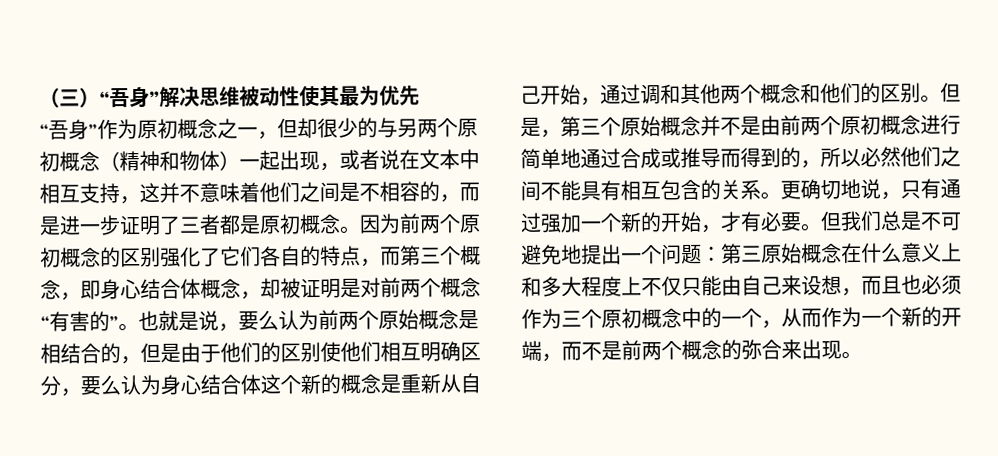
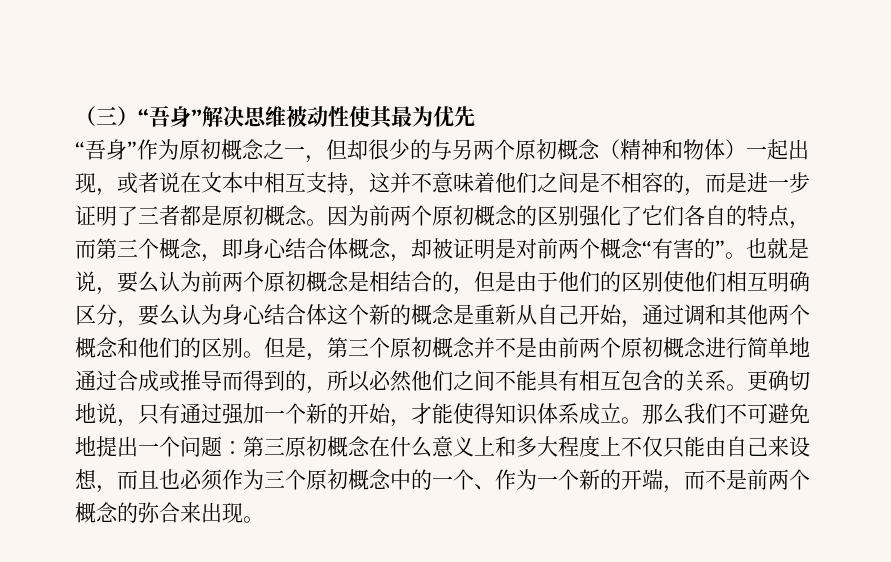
- 也就是说，要么认为前两个原始概念是相结合的，但是由于他们的区别使他们相互明确区分，要么认为身心结合体这个新的概念是重新从自己开始，通过调和其他两个概念和他们的区别。
+ 也就是说，要么认为前两个原初概念是相结合的，但是由于他们的区别使他们相互明确区分，要么认为身心结合体这个新的概念是重新从自己开始，通过调和其他两个概念和他们的区别。
- 但是，第三个原始概念并不是由前两个原初概念进行简单地通过合成或推导而得到的，所以必然他们之间不能具有相互包含的关系。
+ 但是，第三个原初概念并不是由前两个原初概念进行简单地通过合成或推导而得到的，所以必然他们之间不能具有相互包含的关系。
- 更确切地说，只有通过强加一个新的开始，才有必要。但我们总是不可避免地提出一个问题：第三原始概念在什么意义上和多大程度上不仅只能由自己来设想，而且也必须作为三个原初概念中的一个，从而作为一个新的开端，而不是前两个概念的弥合来出现。
+ 更确切地说，只有通过强加一个新的开始，才能使得知识体系成立。那么我们不可避免地提出一个问题：第三原初概念在什么意义上和多大程度上不仅只能由自己来设想，而且也必须作为三个原初概念中的一个、作为一个新的开端，而不是前两个概念的弥合来出现。

